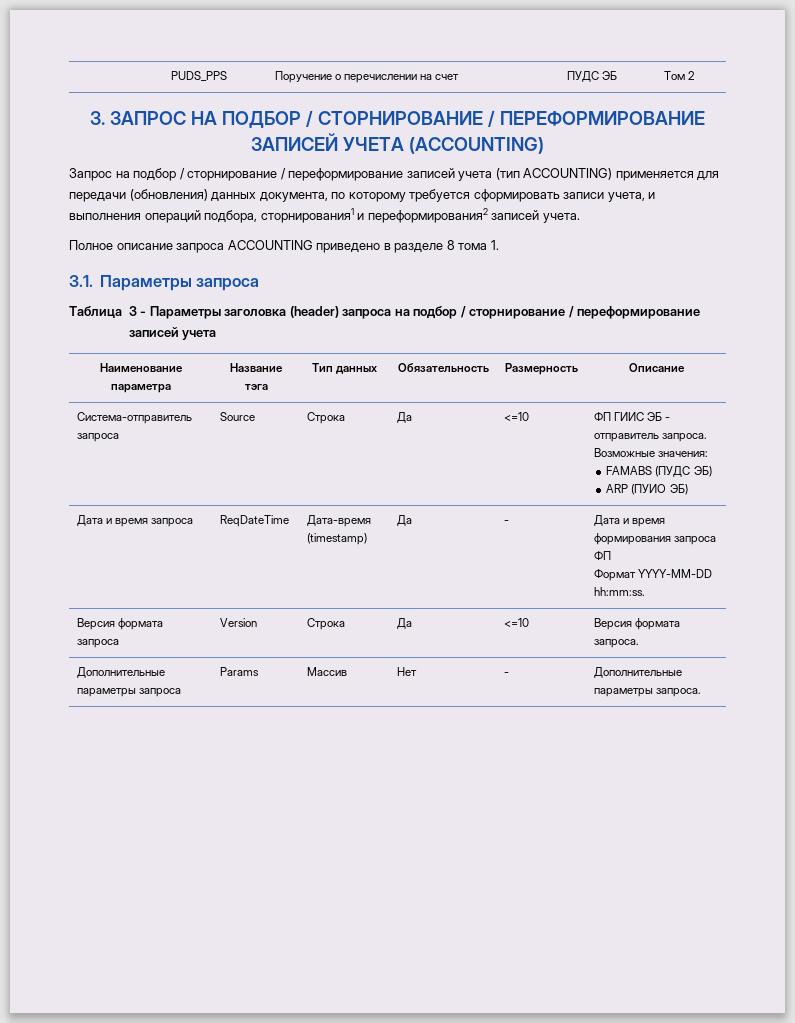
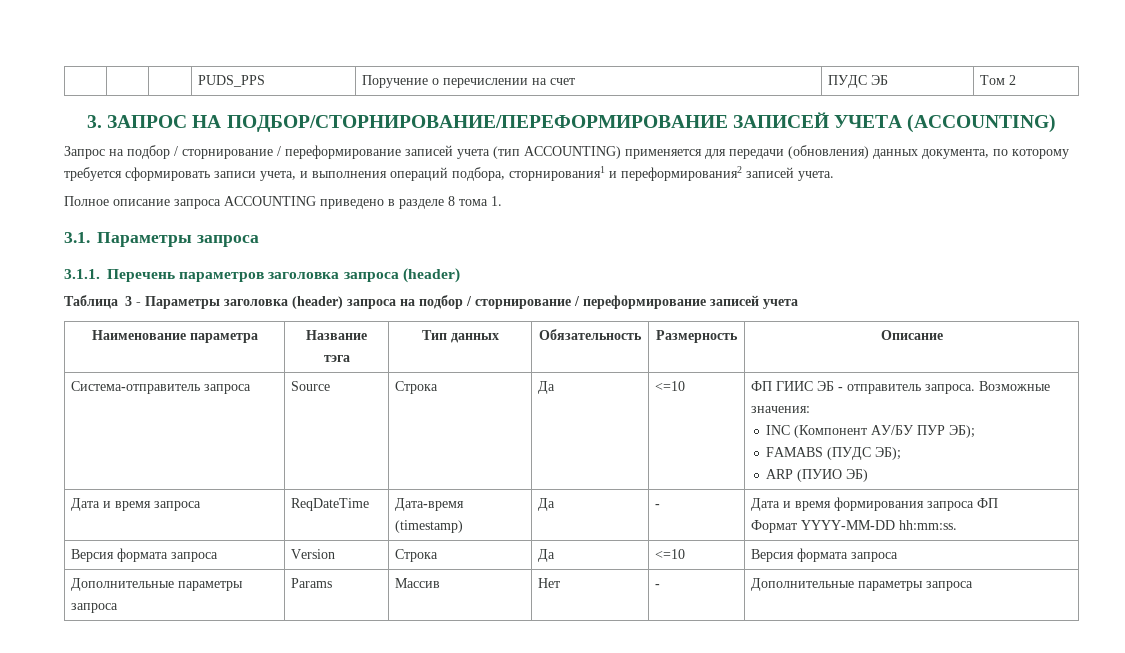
- 3. ЗАПРОС НА ПОДБОР / СТОРНИРОВАНИЕ / ПЕРЕФОРМИРОВАНИЕ ЗАПИСЕЙ УЧЕТА (ACCOUNTING)
+ 3. ЗАПРОС НА ПОДБОР/СТОРНИРОВАНИЕ/ПЕРЕФОРМИРОВАНИЕ ЗАПИСЕЙ УЧЕТА (ACCOUNTING)
+ 3.1.1. Перечень параметров заголовка запроса (header)
  Система-отправитель запроса | Source | Строка | Да | <=10 | ФП ГИИС ЭБ - отправитель запроса. Возможные значения:
- FAMABS (ПУДС ЭБ)
+ INC (Компонент АУ/БУ ПУР ЭБ);
+ FAMABS (ПУДС ЭБ);
- Версия формата запроса | Version | Строка | Да | <=10 | Версия формата запроса.
+ Версия формата запроса | Version | Строка | Да | <=10 | Версия формата запроса
- Дополнительные параметры запроса | Params | Массив | Нет | - | Дополнительные параметры запроса.
+ Дополнительные параметры запроса | Params | Массив | Нет | - | Дополнительные параметры запроса

